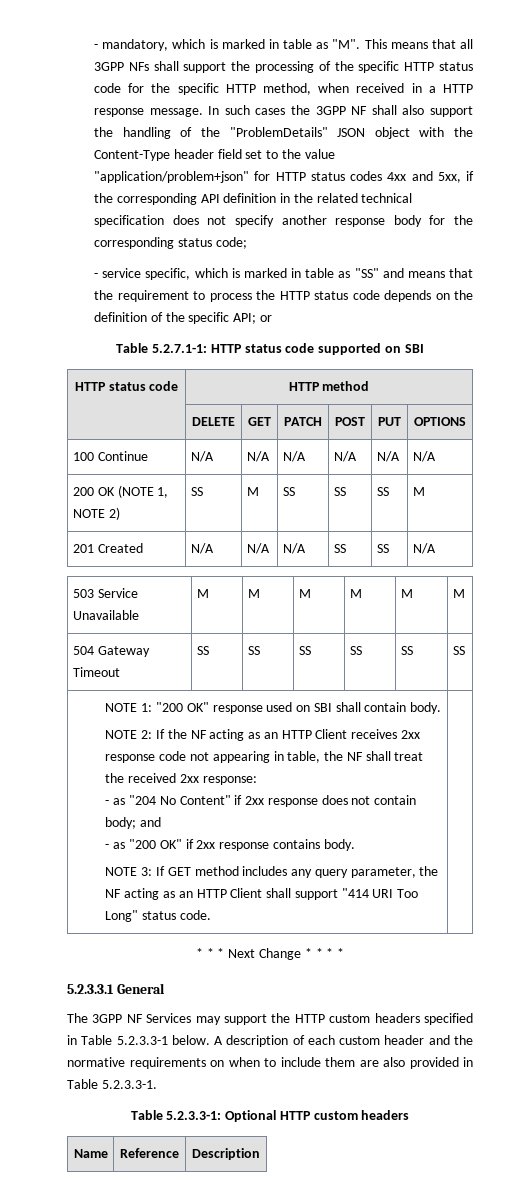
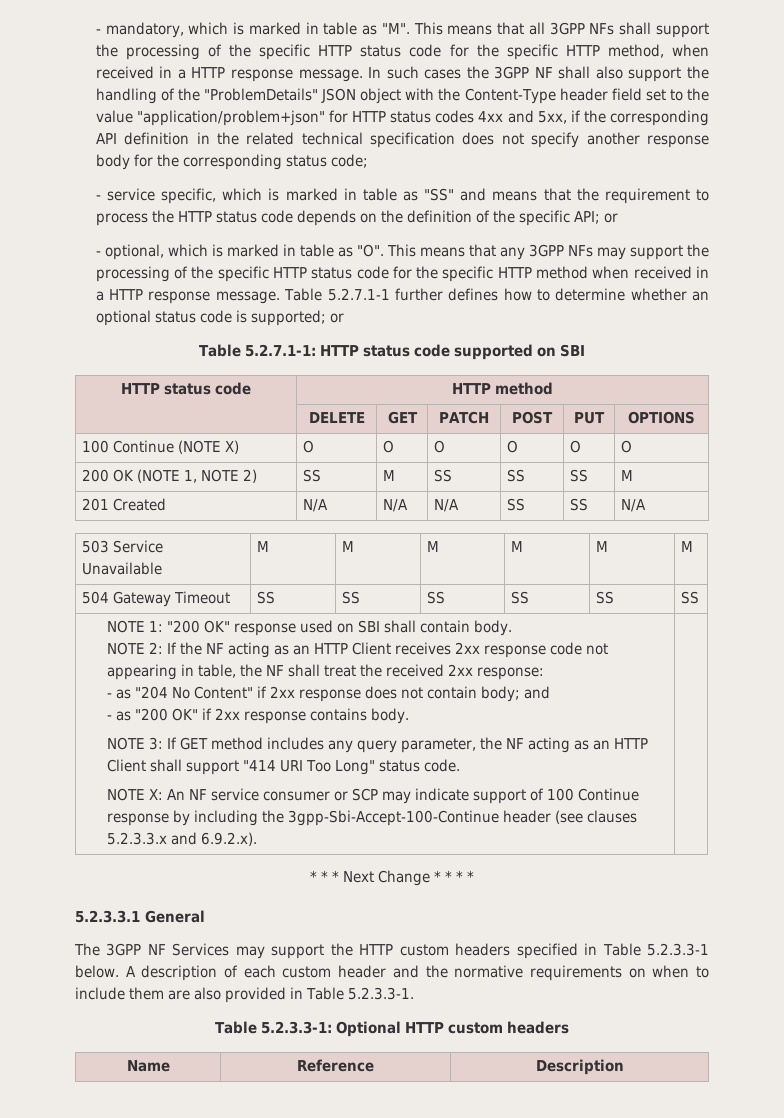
+ - optional, which is marked in table as "O". This means that any 3GPP NFs may support the processing of the specific HTTP status code for the specific HTTP method when received in a HTTP response message. Table 5.2.7.1-1 further defines how to determine whether an optional status code is supported; or
- 100 Continue | N/A | N/A | N/A | N/A | N/A | N/A
+ 100 Continue (NOTE X) | O | O | O | O | O | O
+ NOTE X: An NF service consumer or SCP may indicate support of 100 Continue response by including the 3gpp-Sbi-Accept-100-Continue header (see clauses 5.2.3.3.x and 6.9.2.x).

